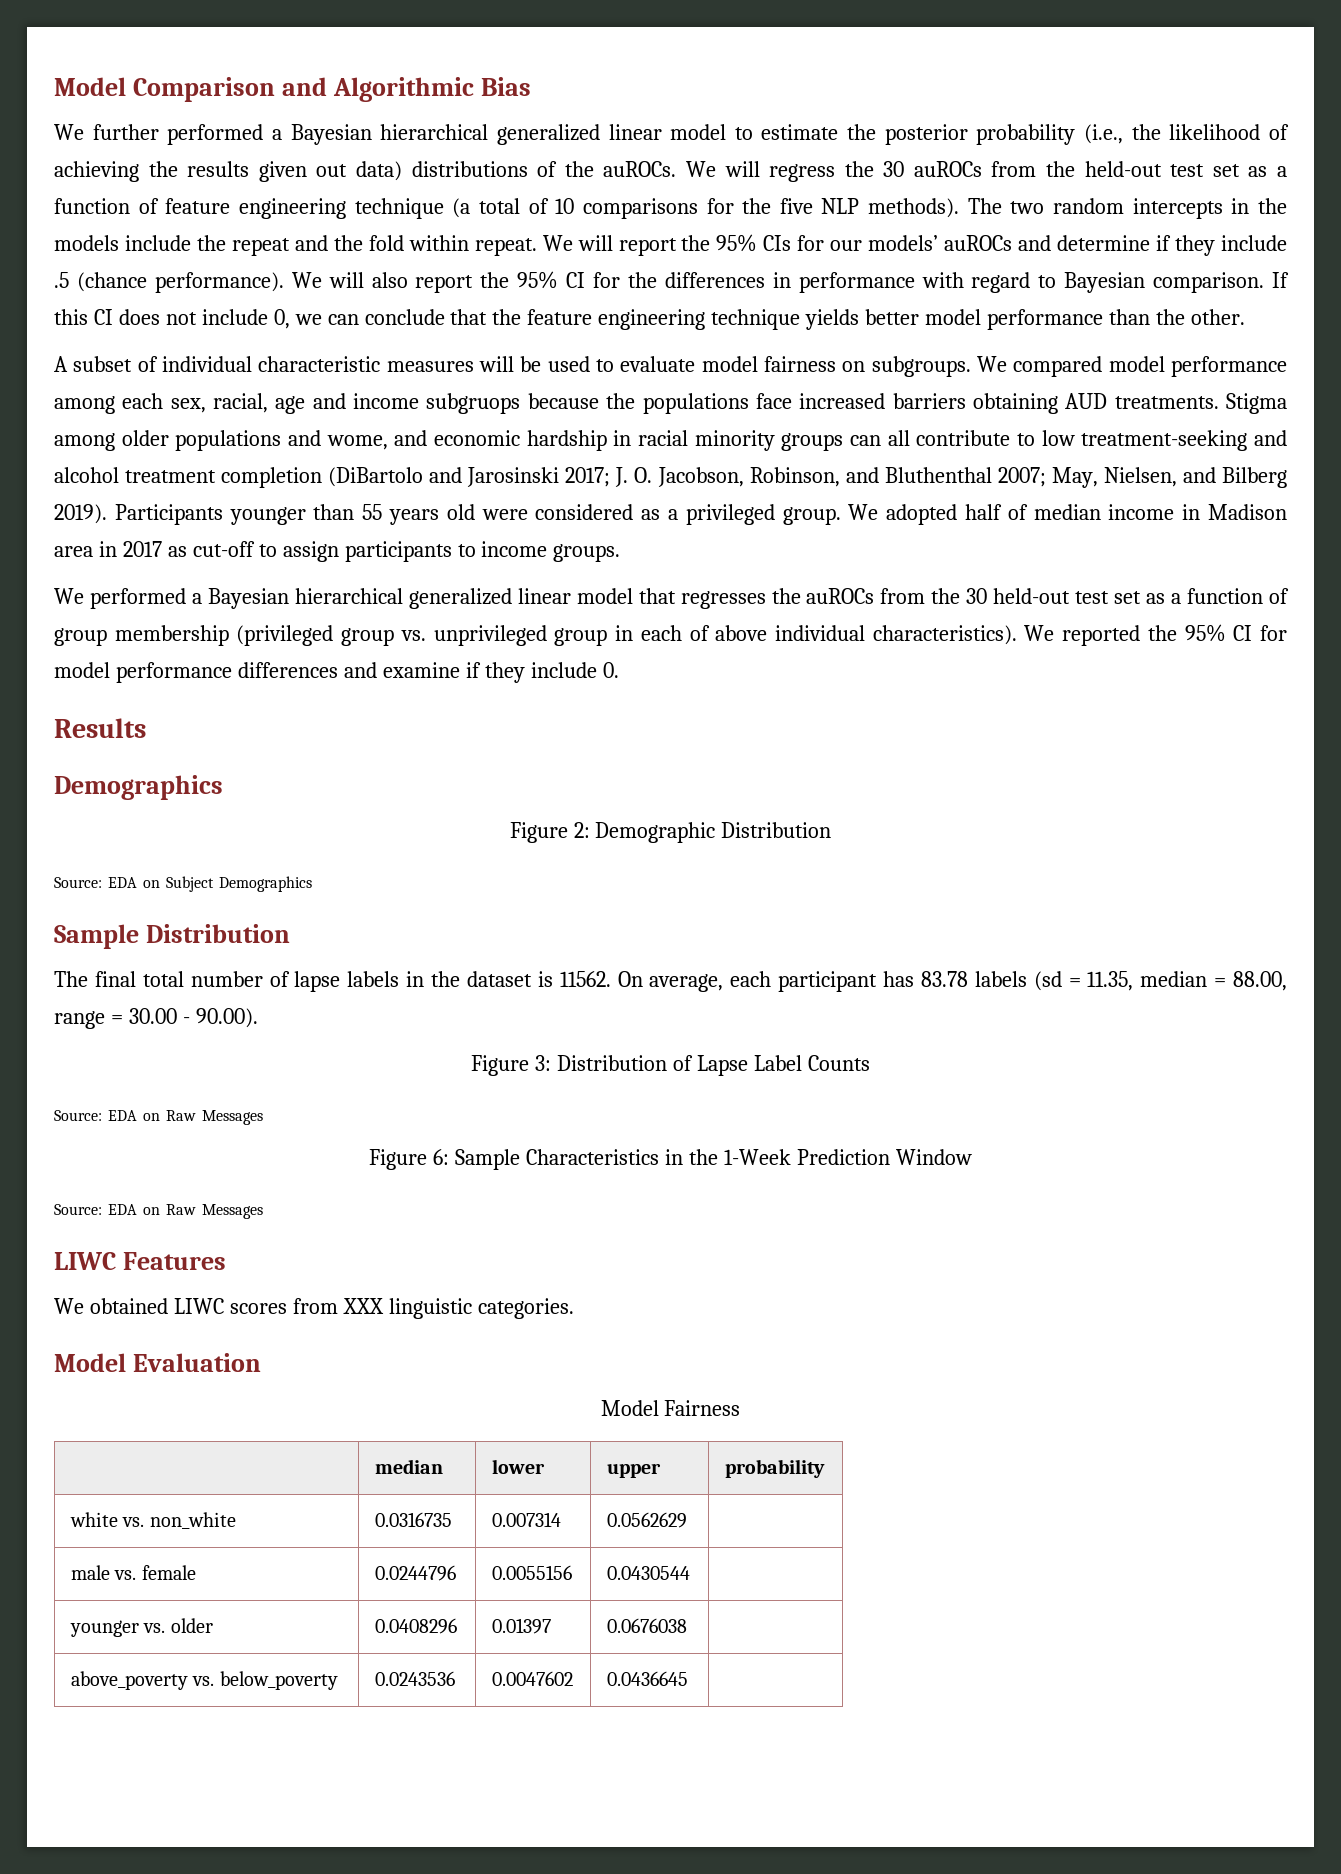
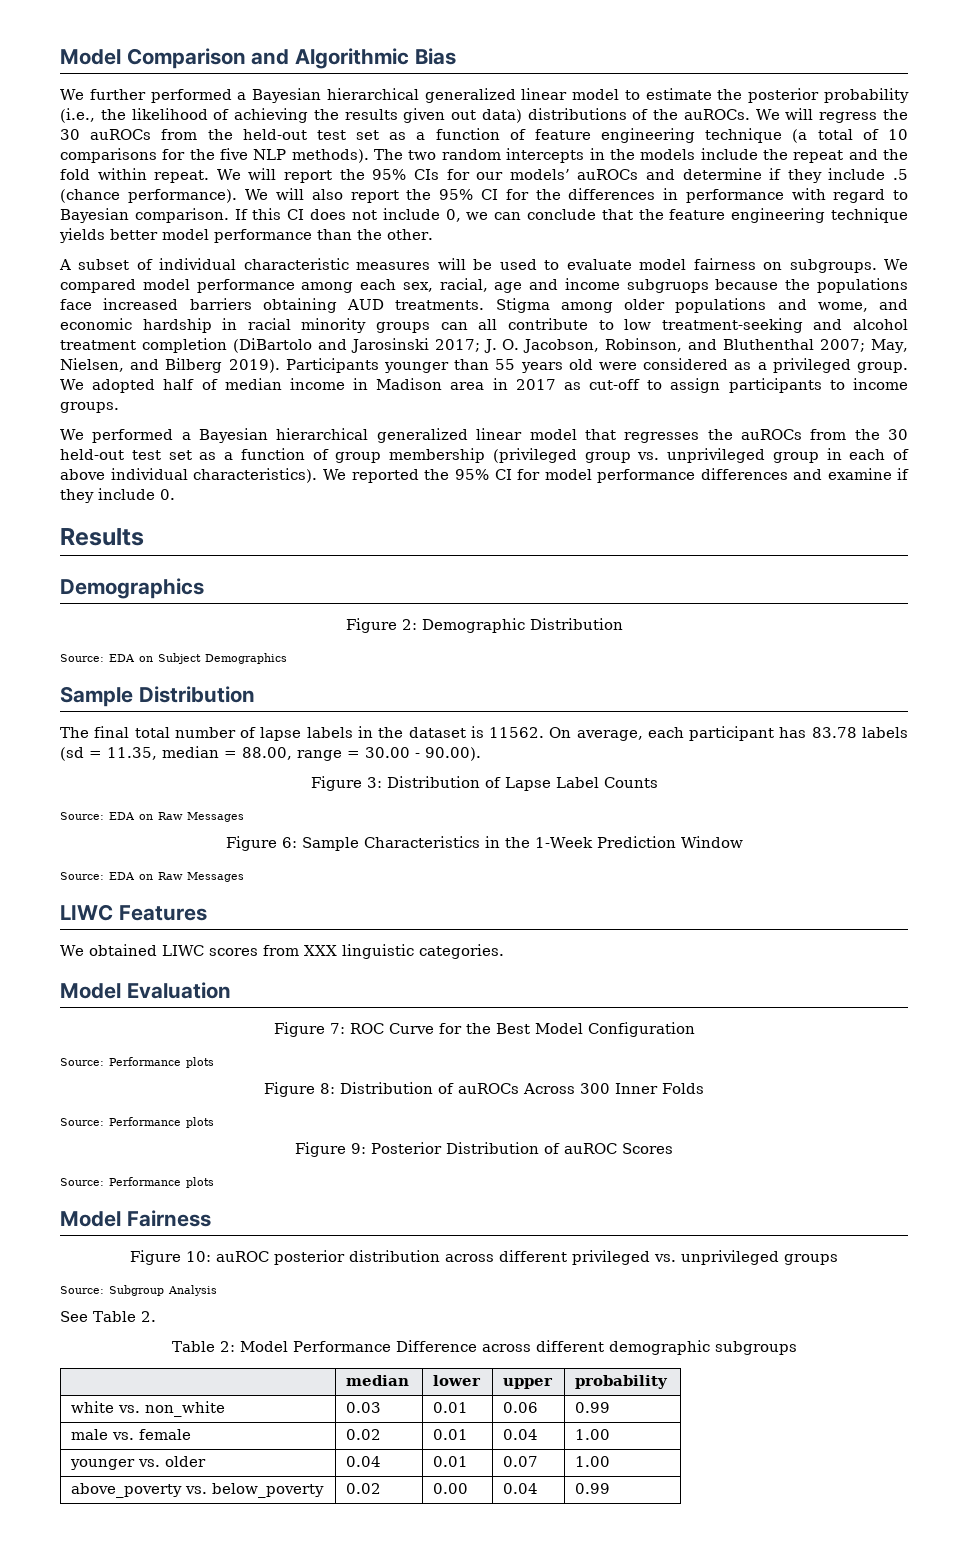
+ Figure 7: ROC Curve for the Best Model Configuration
+ Source: Performance plots
+ Figure 8: Distribution of auROCs Across 300 Inner Folds
+ Source: Performance plots
+ Figure 9: Posterior Distribution of auROC Scores
+ Source: Performance plots
  Model Fairness
+ Figure 10: auROC posterior distribution across different privileged vs. unprivileged groups
+ Source: Subgroup Analysis
+ See Table 2.
+ Table 2: Model Performance Difference across different demographic subgroups
- white vs. non_white | 0.0316735 | 0.007314 | 0.0562629 |
+ white vs. non_white | 0.03 | 0.01 | 0.06 | 0.99
- male vs. female | 0.0244796 | 0.0055156 | 0.0430544 |
+ male vs. female | 0.02 | 0.01 | 0.04 | 1.00
- younger vs. older | 0.0408296 | 0.01397 | 0.0676038 |
+ younger vs. older | 0.04 | 0.01 | 0.07 | 1.00
- above_poverty vs. below_poverty | 0.0243536 | 0.0047602 | 0.0436645 |
+ above_poverty vs. below_poverty | 0.02 | 0.00 | 0.04 | 0.99

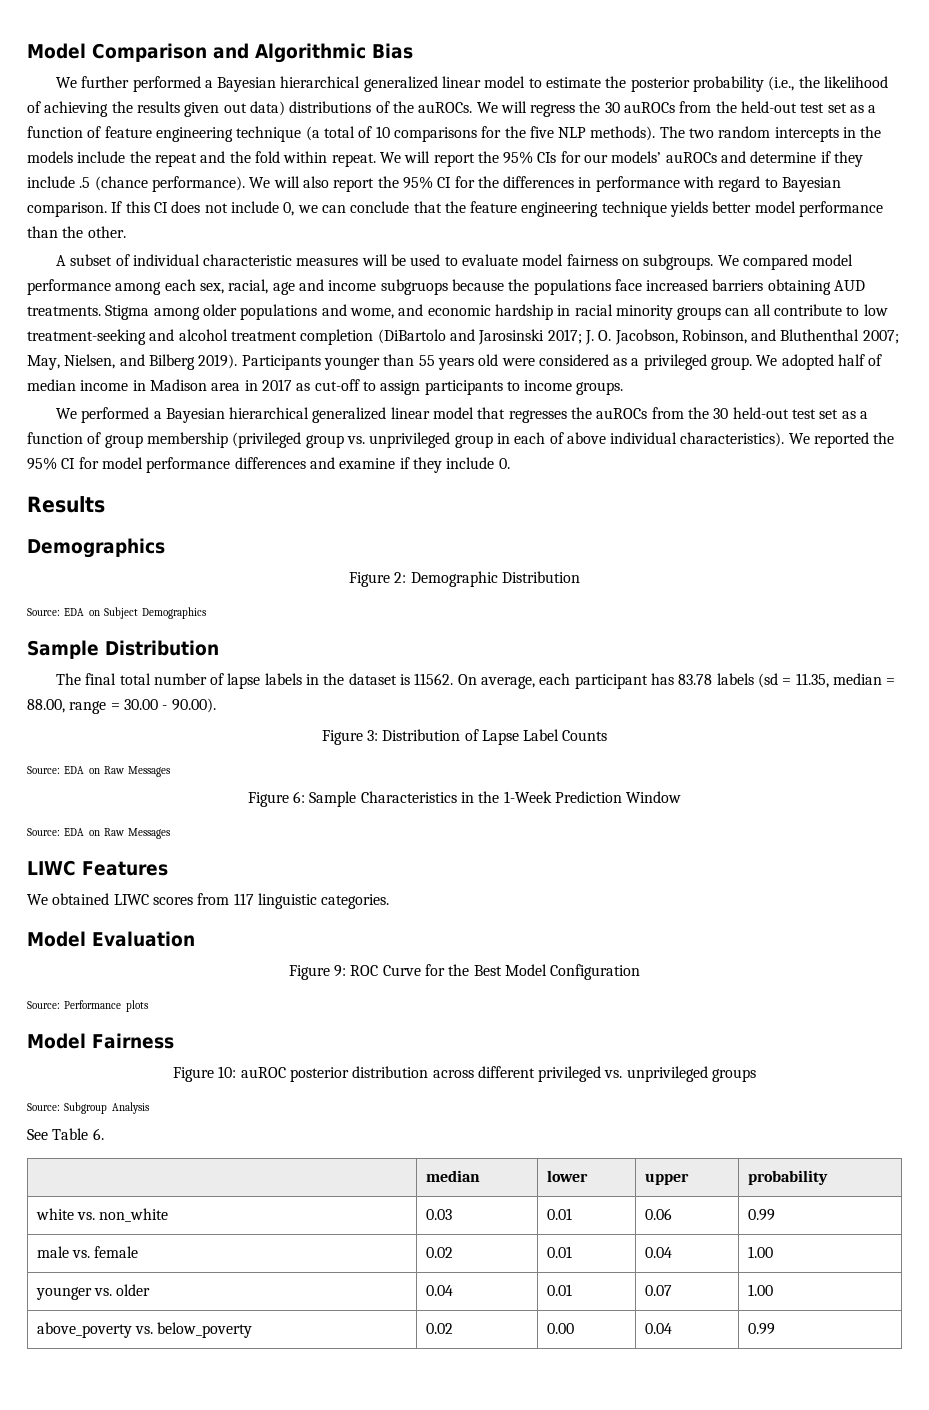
- We obtained LIWC scores from XXX linguistic categories.
+ We obtained LIWC scores from 117 linguistic categories.
- Figure 7: ROC Curve for the Best Model Configuration
+ Figure 9: ROC Curve for the Best Model Configuration
- Figure 8: Distribution of auROCs Across 300 Inner Folds
- Source: Performance plots
- Figure 9: Posterior Distribution of auROC Scores
- Source: Performance plots
- See Table 2.
- Table 2: Model Performance Difference across different demographic subgroups
+ See Table 6.

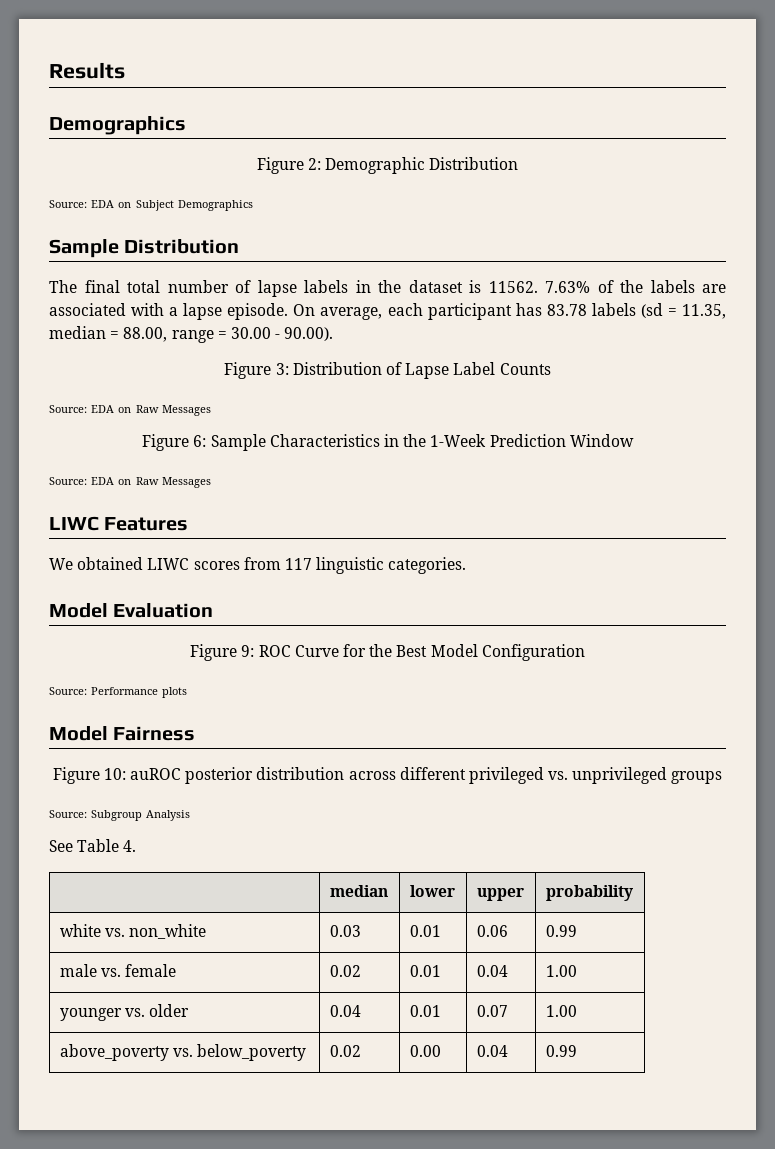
- Model Comparison and Algorithmic Bias
- We further performed a Bayesian hierarchical generalized linear model to estimate the posterior probability (i.e., the likelihood of achieving the results given out data) distributions of the auROCs. We will regress the 30 auROCs from the held-out test set as a function of feature engineering technique (a total of 10 comparisons for the five NLP methods). The two random intercepts in the models include the repeat and the fold within repeat. We will report the 95% CIs for our models’ auROCs and determine if they include .5 (chance performance). We will also report the 95% CI for the differences in performance with regard to Bayesian comparison. If this CI does not include 0, we can conclude that the feature engineering technique yields better model performance than the other.
- A subset of individual characteristic measures will be used to evaluate model fairness on subgroups. We compared model performance among each sex, racial, age and income subgruops because the populations face increased barriers obtaining AUD treatments. Stigma among older populations and wome, and economic hardship in racial minority groups can all contribute to low treatment-seeking and alcohol treatment completion (DiBartolo and Jarosinski 2017; J. O. Jacobson, Robinson, and Bluthenthal 2007; May, Nielsen, and Bilberg 2019). Participants younger than 55 years old were considered as a privileged group. We adopted half of median income in Madison area in 2017 as cut-off to assign participants to income groups.
- We performed a Bayesian hierarchical generalized linear model that regresses the auROCs from the 30 held-out test set as a function of group membership (privileged group vs. unprivileged group in each of above individual characteristics). We reported the 95% CI for model performance differences and examine if they include 0.
+ 7.63% of the labels are associated with a lapse episode.
- See Table 6.
+ See Table 4.

